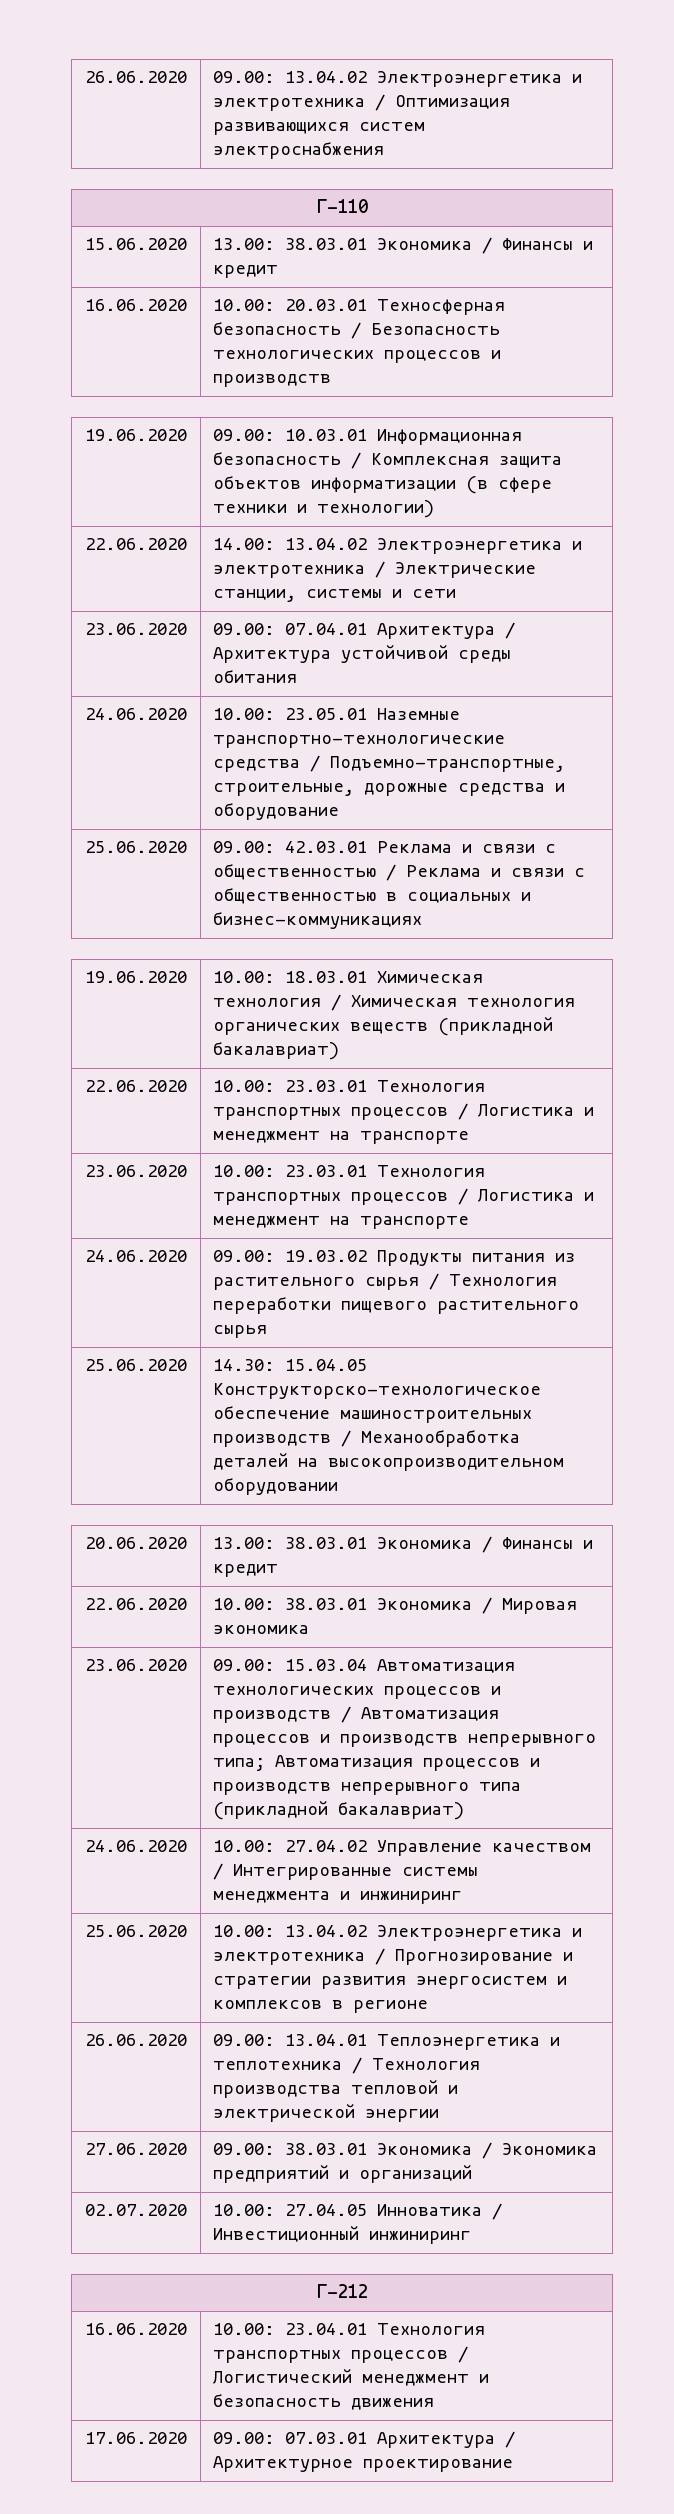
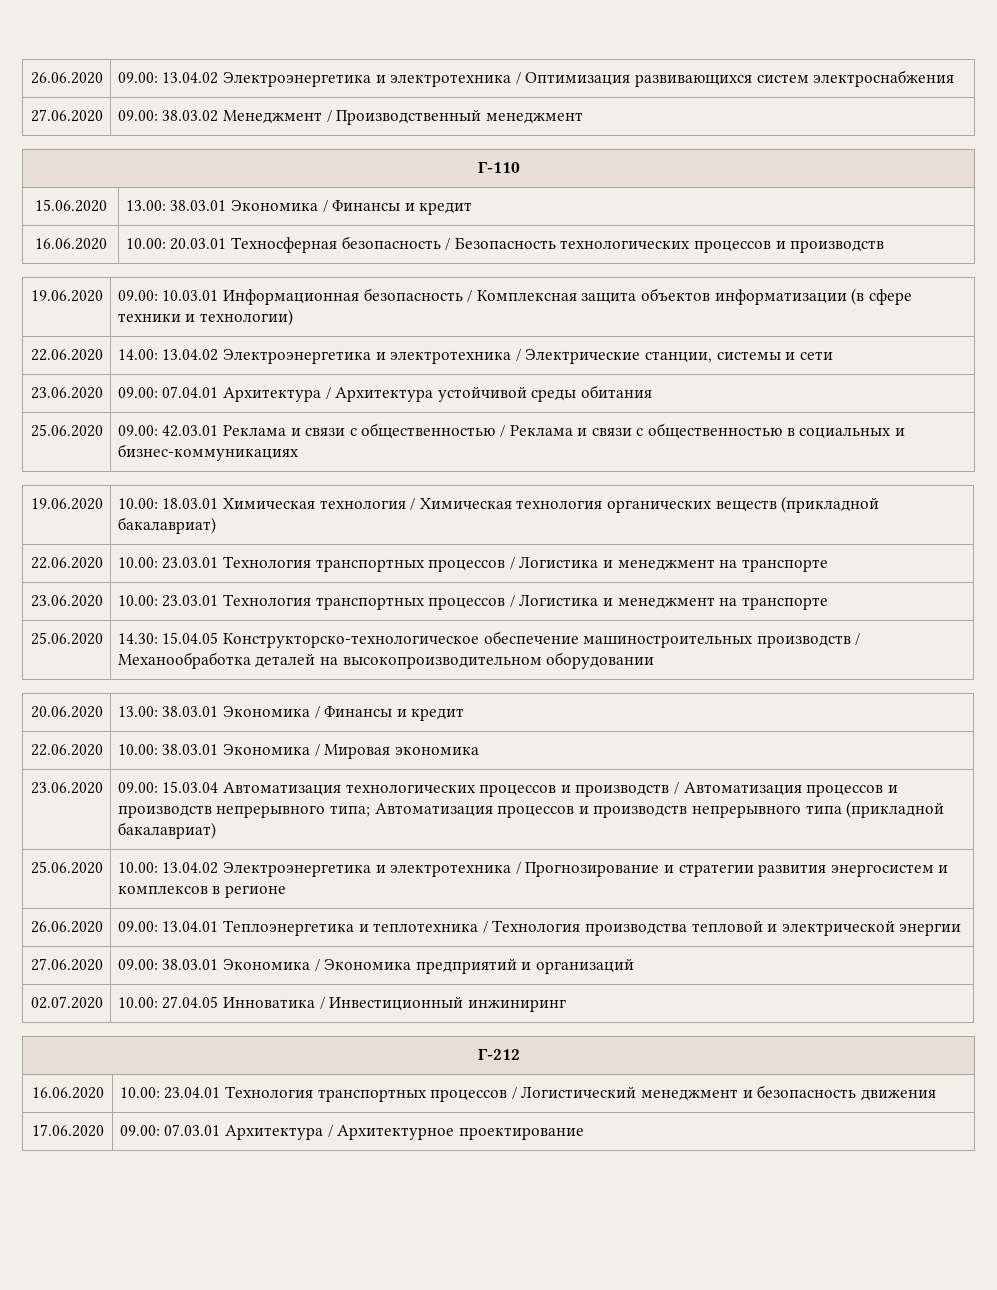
+ 27.06.2020 | 09.00: 38.03.02 Менеджмент / Производственный менеджмент
- 24.06.2020 | 10.00: 23.05.01 Наземные транспортно-технологические средства / Подъемно-транспортные, строительные, дорожные средства и оборудование
- 24.06.2020 | 09.00: 19.03.02 Продукты питания из растительного сырья / Технология переработки пищевого растительного сырья
- 24.06.2020 | 10.00: 27.04.02 Управление качеством / Интегрированные системы менеджмента и инжиниринг

